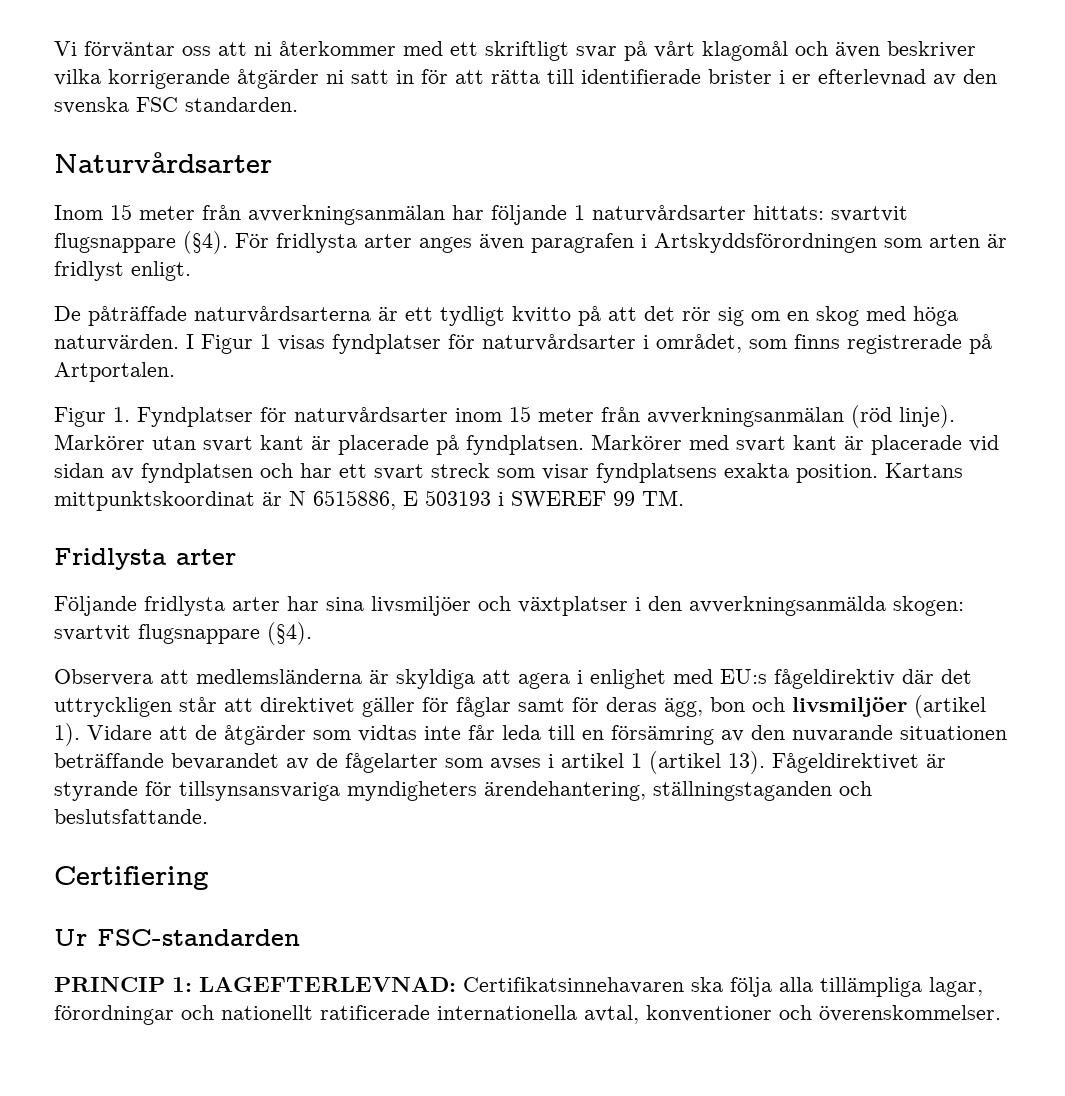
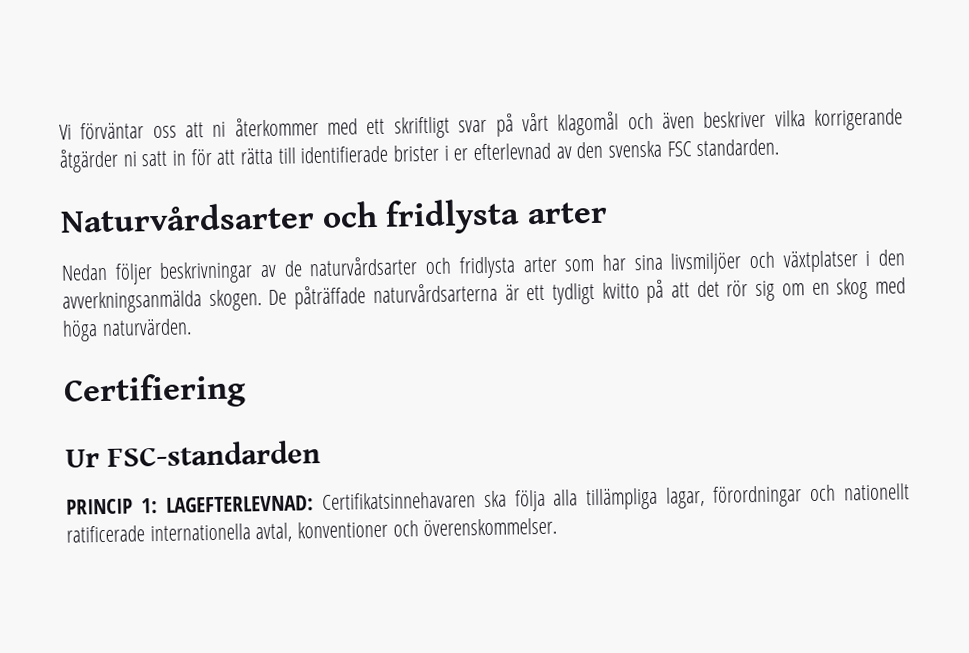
- Naturvårdsarter
- Inom 15 meter från avverkningsanmälan har följande 1 naturvårdsarter hittats: svartvit flugsnappare (§4). För fridlysta arter anges även paragrafen i Artskyddsförordningen som arten är fridlyst enligt.
- De påträffade naturvårdsarterna är ett tydligt kvitto på att det rör sig om en skog med höga naturvärden. I Figur 1 visas fyndplatser för naturvårdsarter i området, som finns registrerade på Artportalen.
- Figur 1. Fyndplatser för naturvårdsarter inom 15 meter från avverkningsanmälan (röd linje). Markörer utan svart kant är placerade på fyndplatsen. Markörer med svart kant är placerade vid sidan av fyndplatsen och har ett svart streck som visar fyndplatsens exakta position. Kartans mittpunktskoordinat är N 6515886, E 503193 i SWEREF 99 TM.
- Fridlysta arter
- Följande fridlysta arter har sina livsmiljöer och växtplatser i den avverkningsanmälda skogen: svartvit flugsnappare (§4).
- Observera att medlemsländerna är skyldiga att agera i enlighet med EU:s fågeldirektiv där det uttryckligen står att direktivet gäller för fåglar samt för deras ägg, bon och livsmiljöer (artikel 1). Vidare att de åtgärder som vidtas inte får leda till en försämring av den nuvarande situationen beträffande bevarandet av de fågelarter som avses i artikel 1 (artikel 13). Fågeldirektivet är styrande för tillsynsansvariga myndigheters ärendehantering, ställningstaganden och beslutsfattande.
+ Naturvårdsarter och fridlysta arter
+ Nedan följer beskrivningar av de naturvårdsarter och fridlysta arter som har sina livsmiljöer och växtplatser i den avverkningsanmälda skogen. De påträffade naturvårdsarterna är ett tydligt kvitto på att det rör sig om en skog med höga naturvärden.

